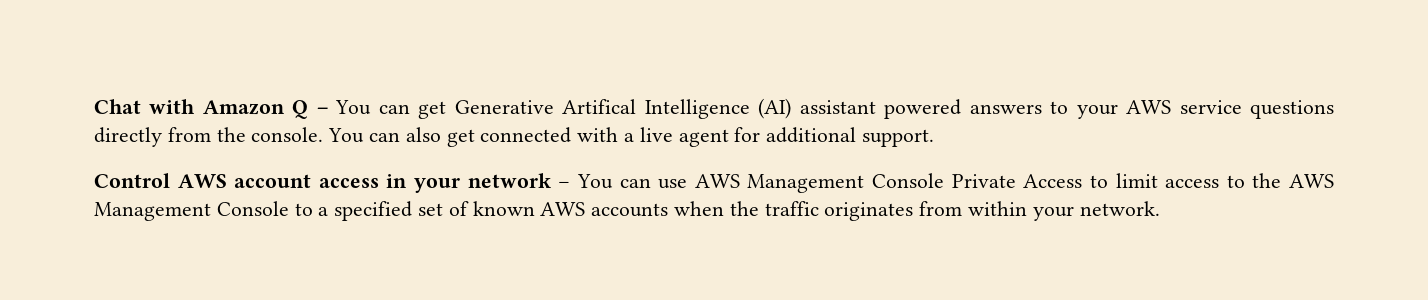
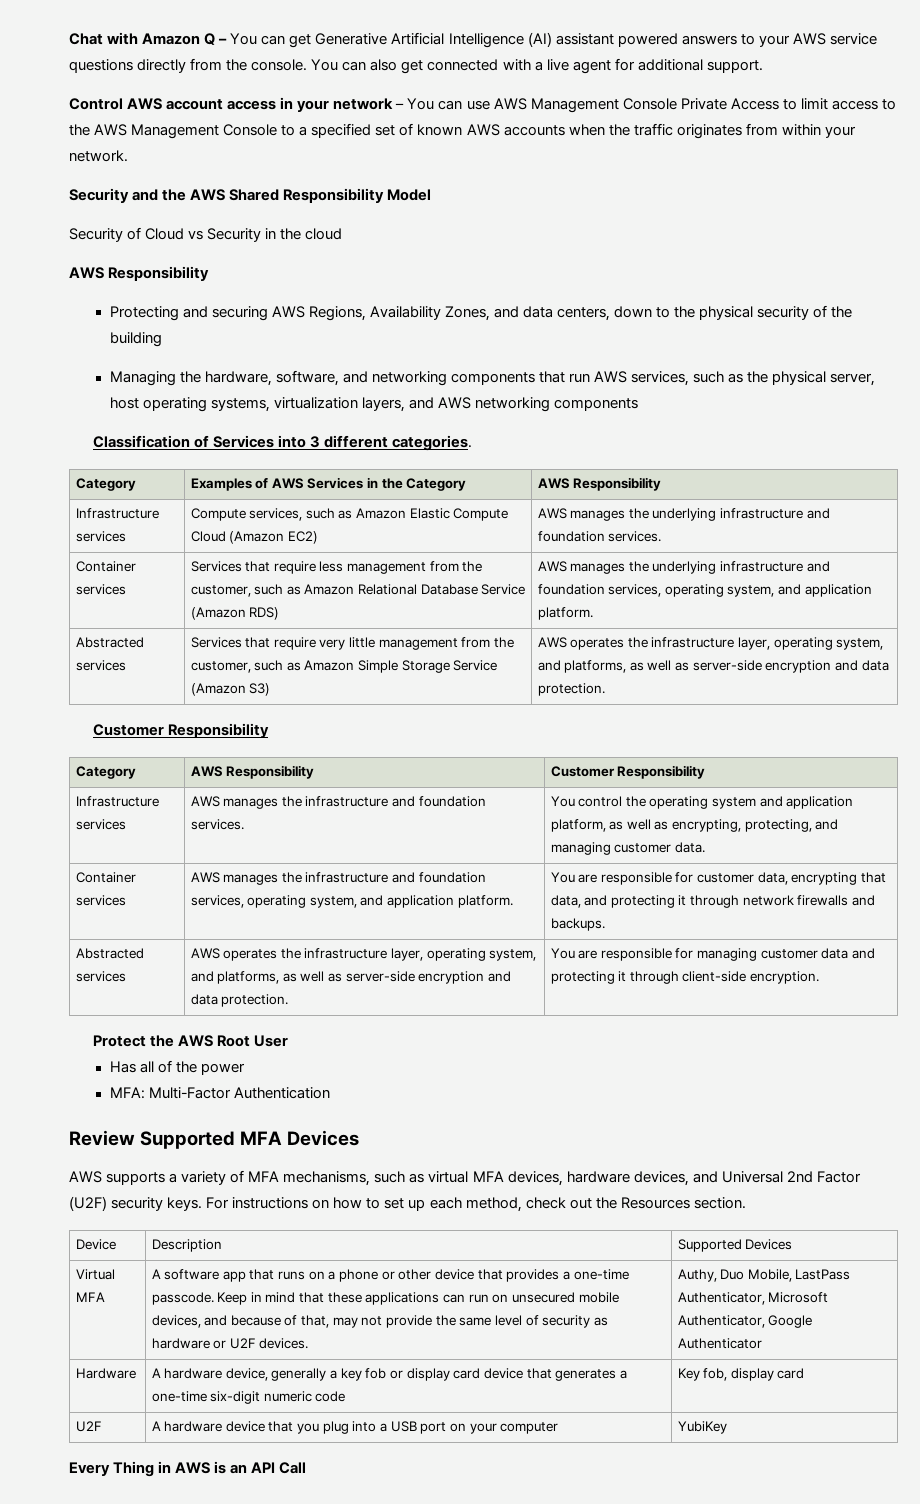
- Chat with Amazon Q – You can get Generative Artifical Intelligence (AI) assistant powered answers to your AWS service questions directly from the console.
+ Chat with Amazon Q – You can get Generative Artificial Intelligence (AI) assistant powered answers to your AWS service questions directly from the console.
+ Security and the AWS Shared Responsibility Model
+ Security of Cloud vs Security in the cloud
+ AWS Responsibility
+ Protecting and securing AWS Regions, Availability Zones, and data centers, down to the physical security of the building
+ Managing the hardware, software, and networking components that run AWS services, such as the physical server, host operating systems, virtualization layers, and AWS networking components
+ Classification of Services into 3 different categories.
+ Category | Examples of AWS Services in the Category | AWS Responsibility
+ Infrastructure services | Compute services, such as Amazon Elastic Compute Cloud (Amazon EC2) | AWS manages the underlying infrastructure and foundation services.
+ Container services | Services that require less management from the customer, such as Amazon Relational Database Service (Amazon RDS) | AWS manages the underlying infrastructure and foundation services, operating system, and application platform.
+ Abstracted services | Services that require very little management from the customer, such as Amazon Simple Storage Service (Amazon S3) | AWS operates the infrastructure layer, operating system, and platforms, as well as server-side encryption and data protection.
+ Customer Responsibility
+ Category | AWS Responsibility | Customer Responsibility
+ Infrastructure services | AWS manages the infrastructure and foundation services. | You control the operating system and application platform, as well as encrypting, protecting, and managing customer data.
+ Container services | AWS manages the infrastructure and foundation services, operating system, and application platform. | You are responsible for customer data, encrypting that data, and protecting it through network firewalls and backups.
+ Abstracted services | AWS operates the infrastructure layer, operating system, and platforms, as well as server-side encryption and data protection. | You are responsible for managing customer data and protecting it through client-side encryption.
+ Protect the AWS Root User
+ Has all of the power
+ MFA: Multi-Factor Authentication
+ Review Supported MFA Devices
+ AWS supports a variety of MFA mechanisms, such as virtual MFA devices, hardware devices, and Universal 2nd Factor (U2F) security keys. For instructions on how to set up each method, check out the Resources section.
+ Device | Description | Supported Devices
+ Virtual MFA | A software app that runs on a phone or other device that provides a one-time passcode. Keep in mind that these applications can run on unsecured mobile devices, and because of that, may not provide the same level of security as hardware or U2F devices. | Authy, Duo Mobile, LastPass Authenticator, Microsoft Authenticator, Google Authenticator
+ Hardware | A hardware device, generally a key fob or display card device that generates a one-time six-digit numeric code | Key fob, display card
+ U2F | A hardware device that you plug into a USB port on your computer | YubiKey
+ Every Thing in AWS is an API Call

